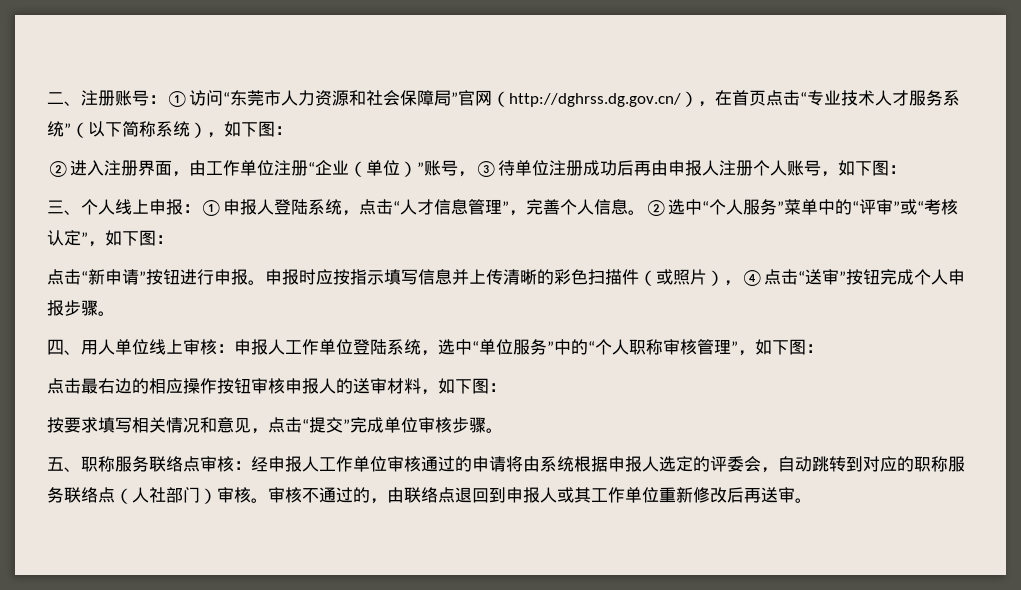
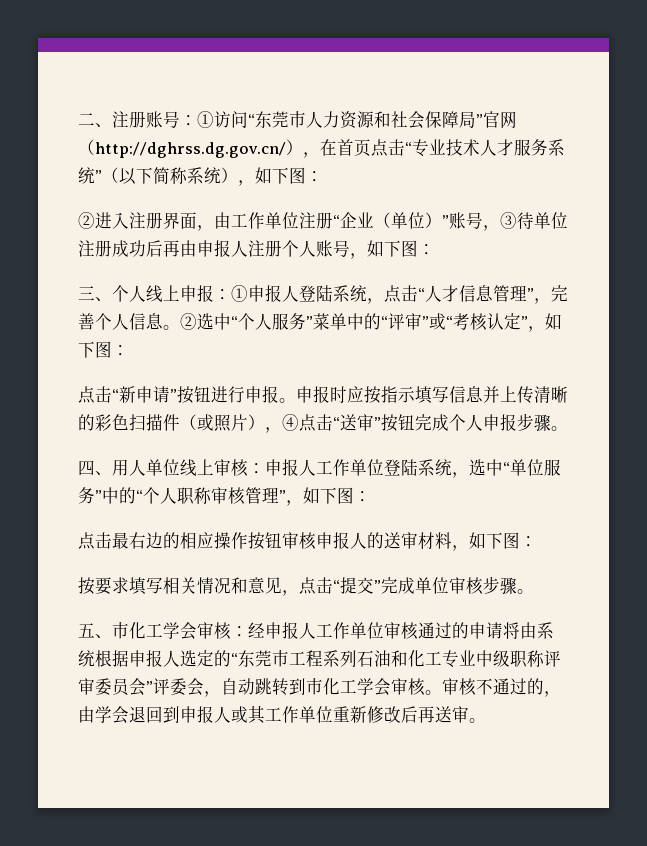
- 五、职称服务联络点审核：经申报人工作单位审核通过的申请将由系统根据申报人选定的评委会，自动跳转到对应的职称服务联络点（人社部门）审核。
+ 五、市化工学会审核：经申报人工作单位审核通过的申请将由系统根据申报人选定的“东莞市工程系列石油和化工专业中级职称评审委员会”评委会，自动跳转到市化工学会审核。
- 审核不通过的，由联络点退回到申报人或其工作单位重新修改后再送审。
+ 审核不通过的，由学会退回到申报人或其工作单位重新修改后再送审。

